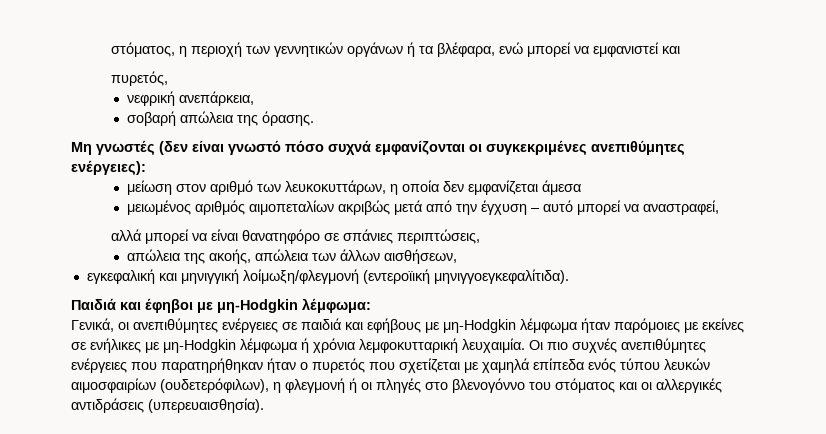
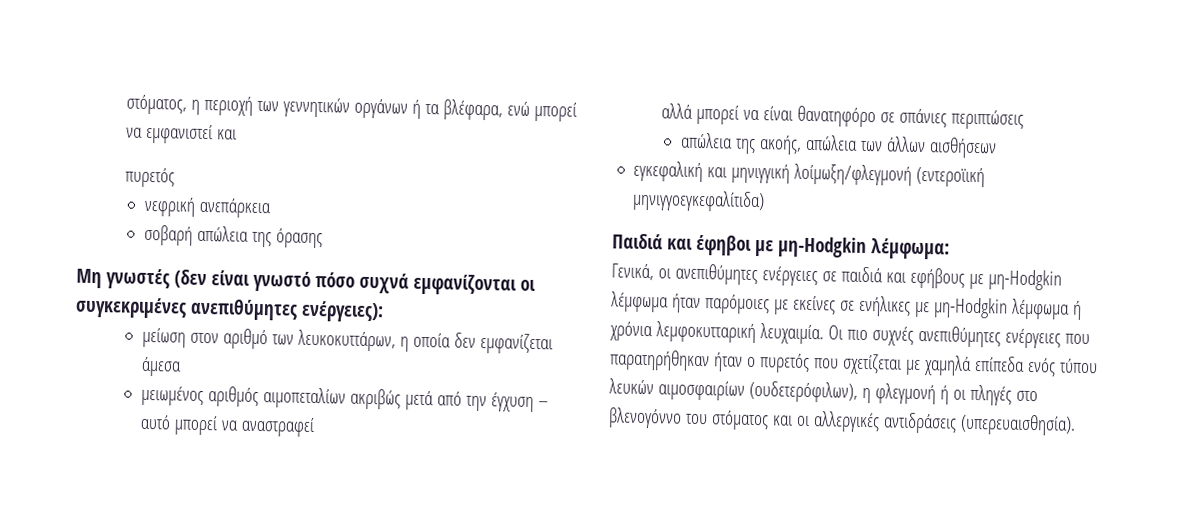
  στόματος, η περιοχή των γεννητικών οργάνων ή τα βλέφαρα, ενώ μπορεί να εμφανιστεί και
- πυρετός,
+ πυρετός
- νεφρική ανεπάρκεια,
+ νεφρική ανεπάρκεια
- σοβαρή απώλεια της όρασης.
+ σοβαρή απώλεια της όρασης
- μειωμένος αριθμός αιμοπεταλίων ακριβώς μετά από την έγχυση – αυτό μπορεί να αναστραφεί,
+ μειωμένος αριθμός αιμοπεταλίων ακριβώς μετά από την έγχυση – αυτό μπορεί να αναστραφεί
- αλλά μπορεί να είναι θανατηφόρο σε σπάνιες περιπτώσεις,
+ αλλά μπορεί να είναι θανατηφόρο σε σπάνιες περιπτώσεις
- απώλεια της ακοής, απώλεια των άλλων αισθήσεων,
+ απώλεια της ακοής, απώλεια των άλλων αισθήσεων
- εγκεφαλική και μηνιγγική λοίμωξη/φλεγμονή (εντεροϊική μηνιγγοεγκεφαλίτιδα).
+ εγκεφαλική και μηνιγγική λοίμωξη/φλεγμονή (εντεροϊική μηνιγγοεγκεφαλίτιδα)

